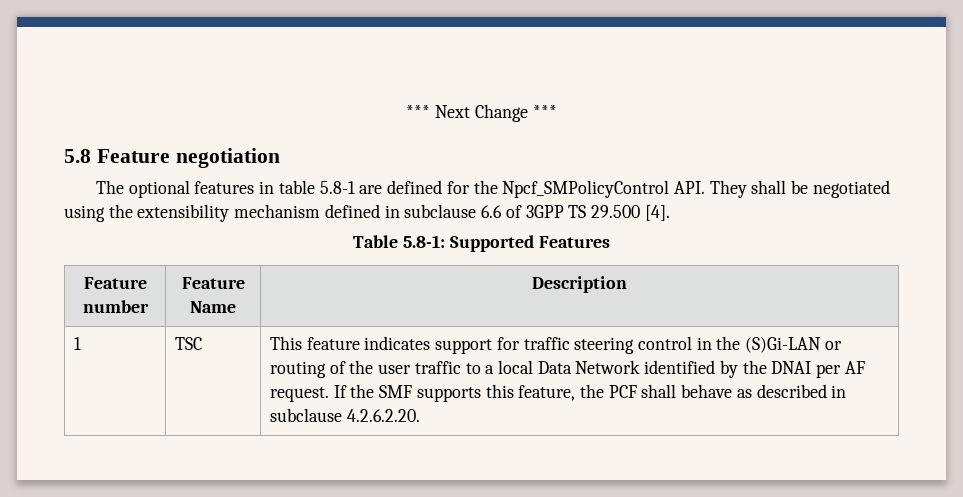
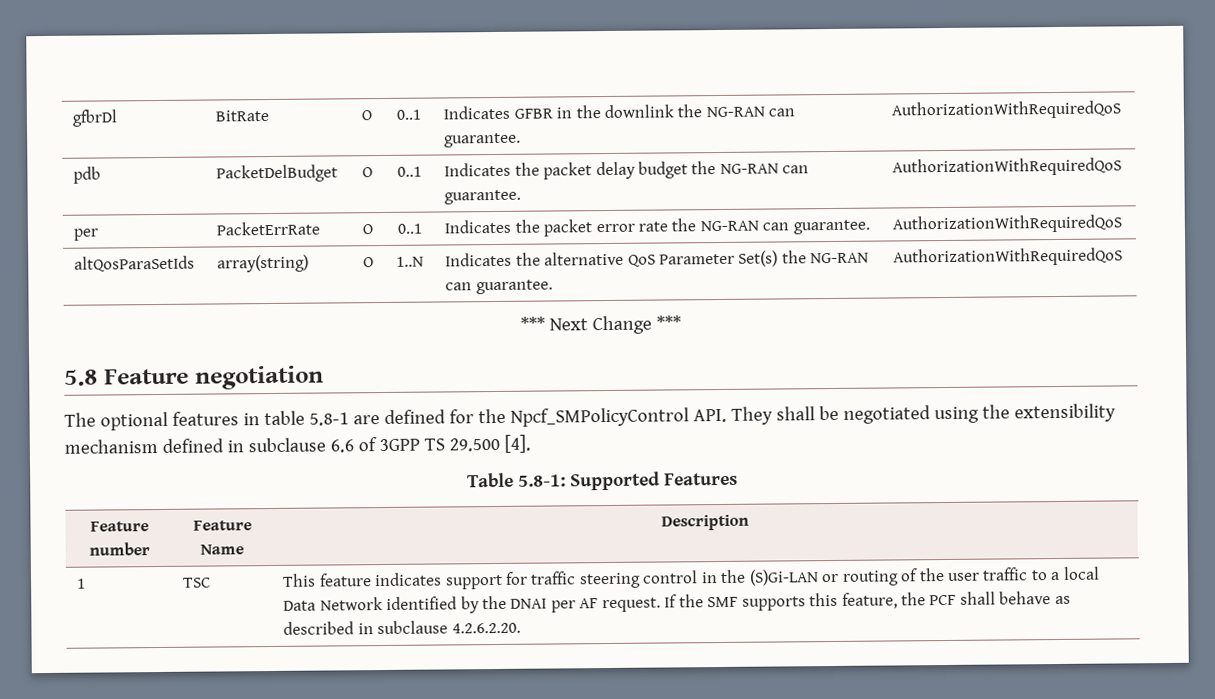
+ gfbrDl | BitRate | O | 0..1 | Indicates GFBR in the downlink the NG-RAN can guarantee. | AuthorizationWithRequiredQoS
+ pdb | PacketDelBudget | O | 0..1 | Indicates the packet delay budget the NG-RAN can guarantee. | AuthorizationWithRequiredQoS
+ per | PacketErrRate | O | 0..1 | Indicates the packet error rate the NG-RAN can guarantee. | AuthorizationWithRequiredQoS
+ altQosParaSetIds | array(string) | O | 1..N | Indicates the alternative QoS Parameter Set(s) the NG-RAN can guarantee. | AuthorizationWithRequiredQoS

